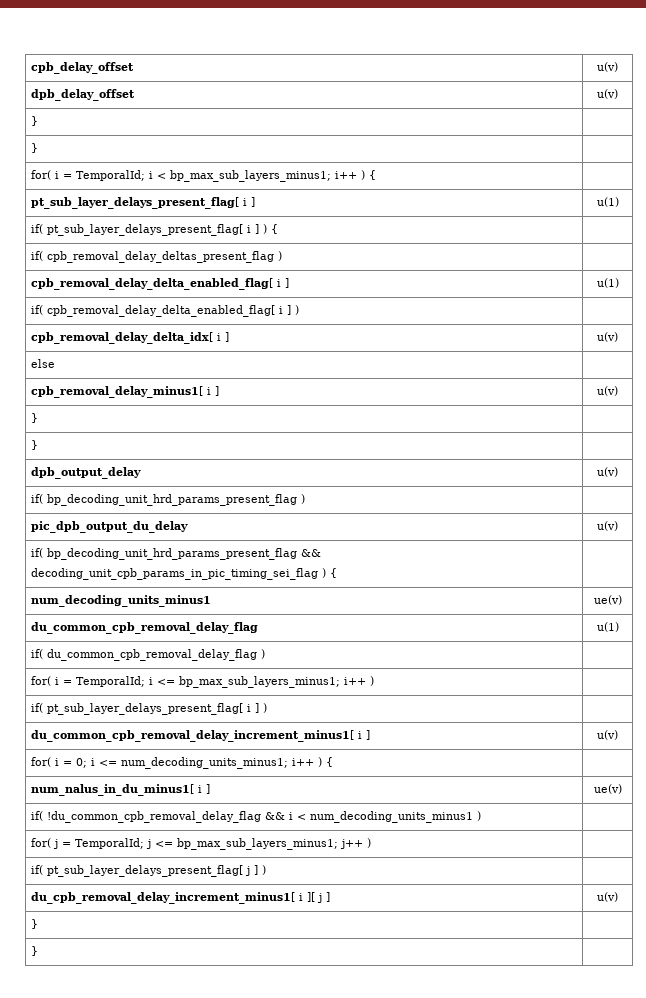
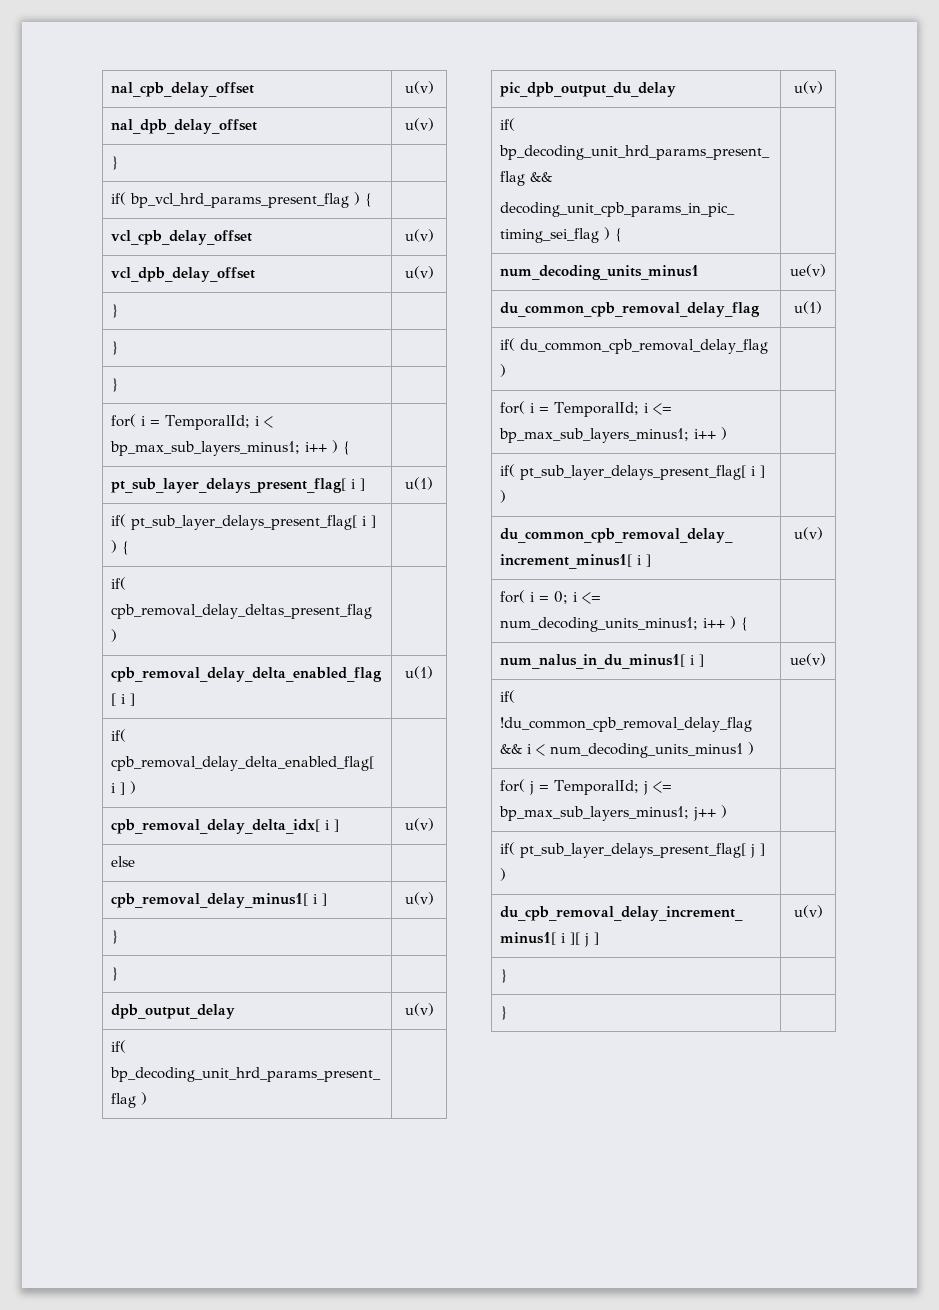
- cpb_delay_offset | u(v)
- dpb_delay_offset | u(v)
+ nal_cpb_delay_offset | u(v)
+ nal_dpb_delay_offset | u(v)
+ } |
+ if( bp_vcl_hrd_params_present_flag ) { |
+ vcl_cpb_delay_offset | u(v)
+ vcl_dpb_delay_offset | u(v)
+ } |

